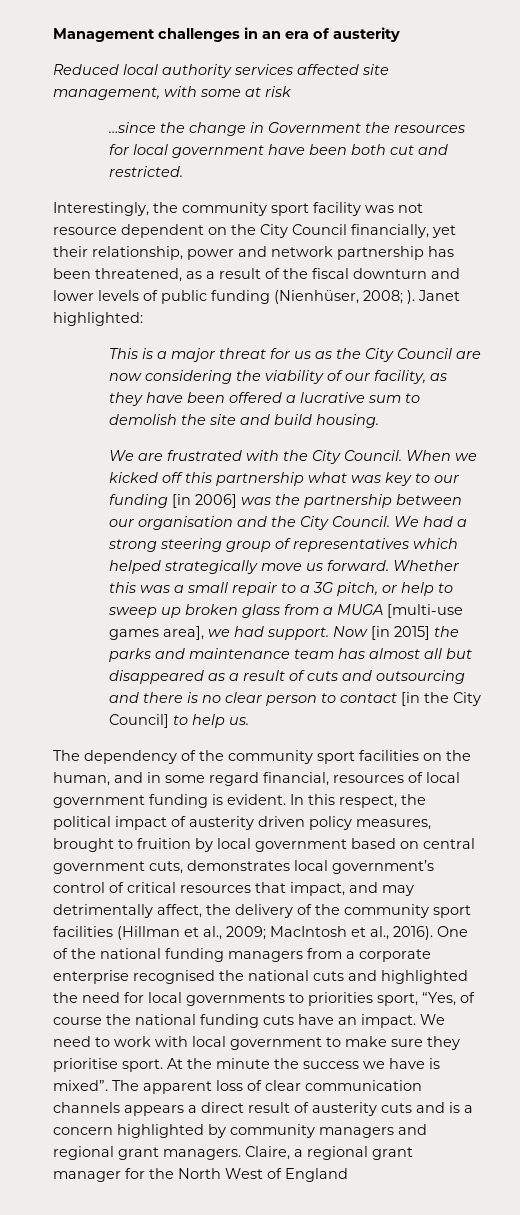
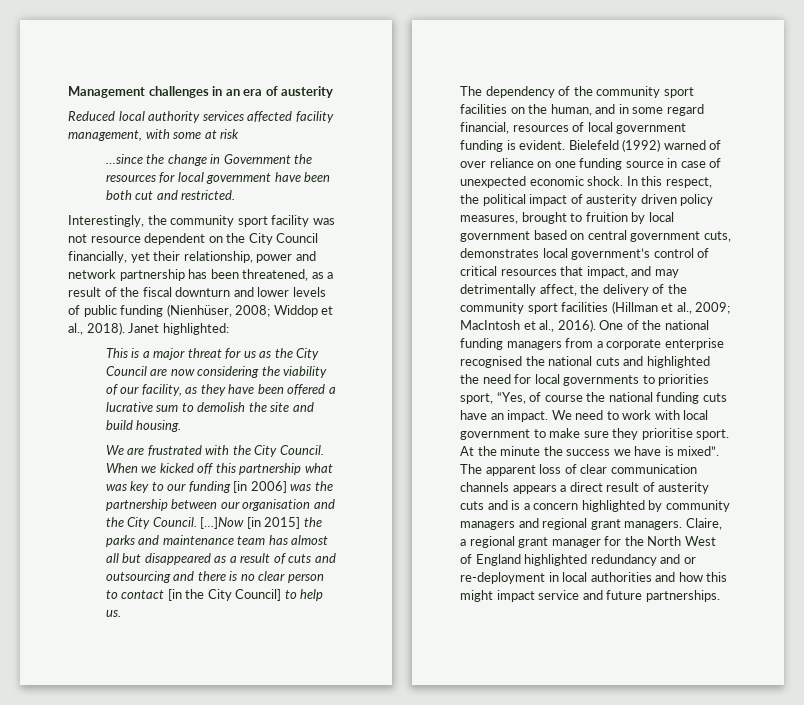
- Reduced local authority services affected site management, with some at risk
+ Reduced local authority services affected facility management, with some at risk
- Interestingly, the community sport facility was not resource dependent on the City Council financially, yet their relationship, power and network partnership has been threatened, as a result of the fiscal downturn and lower levels of public funding (Nienhüser, 2008; ).
+ Interestingly, the community sport facility was not resource dependent on the City Council financially, yet their relationship, power and network partnership has been threatened, as a result of the fiscal downturn and lower levels of public funding (Nienhüser, 2008; Widdop et al., 2018).
- We had a strong steering group of representatives which helped strategically move us forward. Whether this was a small repair to a 3G pitch, or help to sweep up broken glass from a MUGA [multi-use games area], we had support. Now [in 2015] the parks and maintenance team has almost all but disappeared as a result of cuts and outsourcing and there is no clear person to contact [in the City Council] to help us.
+ […]Now [in 2015] the parks and maintenance team has almost all but disappeared as a result of cuts and outsourcing and there is no clear person to contact [in the City Council] to help us.
+ Bielefeld (1992) warned of over reliance on one funding source in case of unexpected economic shock.
- Claire, a regional grant manager for the North West of England
+ Claire, a regional grant manager for the North West of England highlighted redundancy and or re-deployment in local authorities and how this might impact service and future partnerships.

